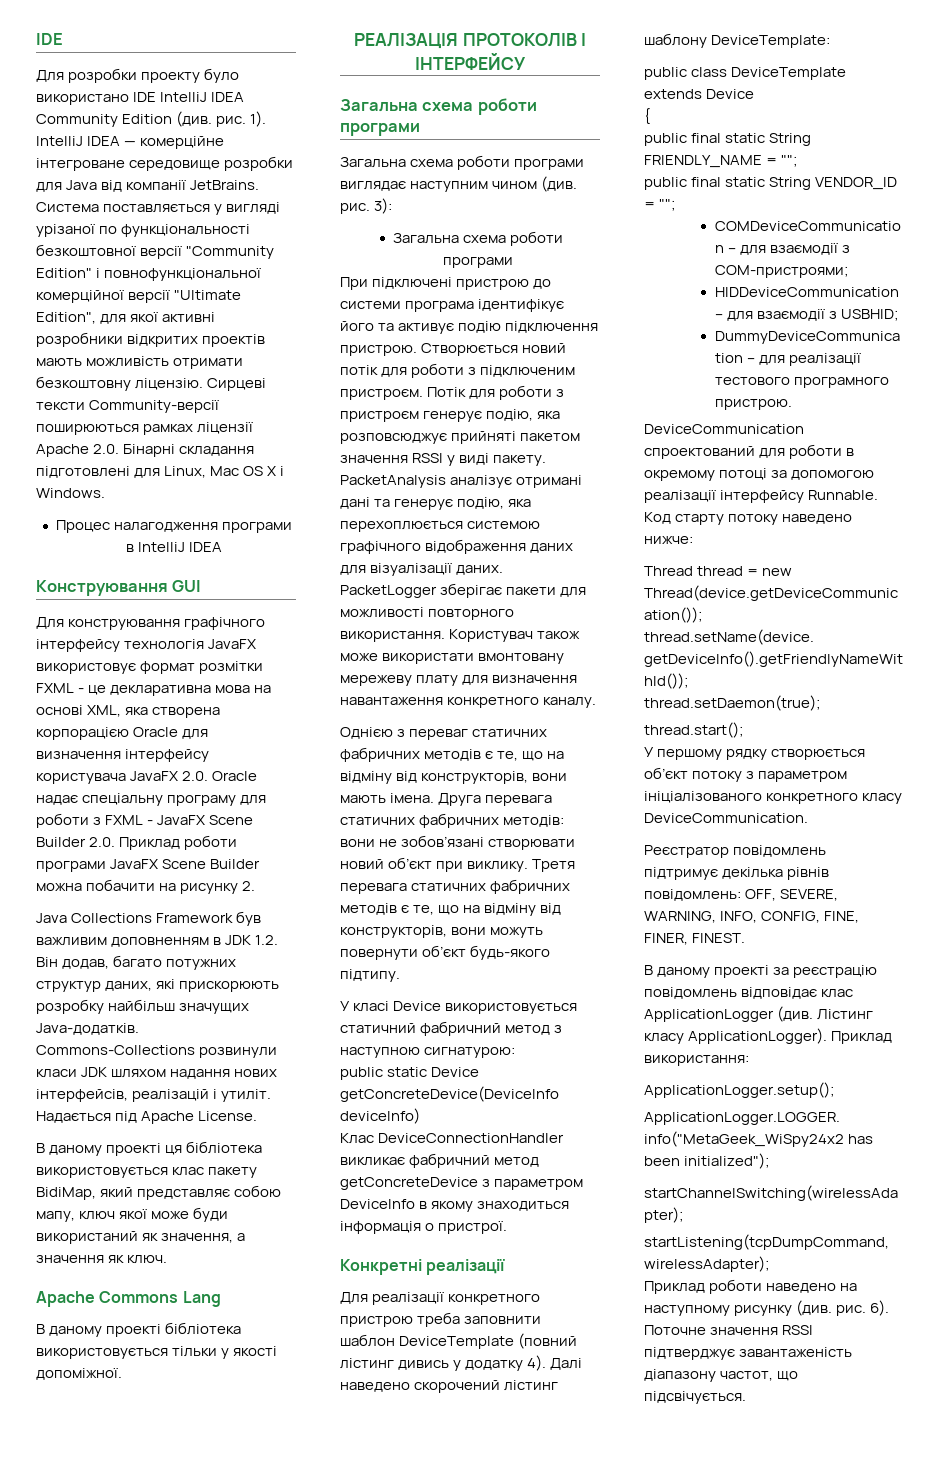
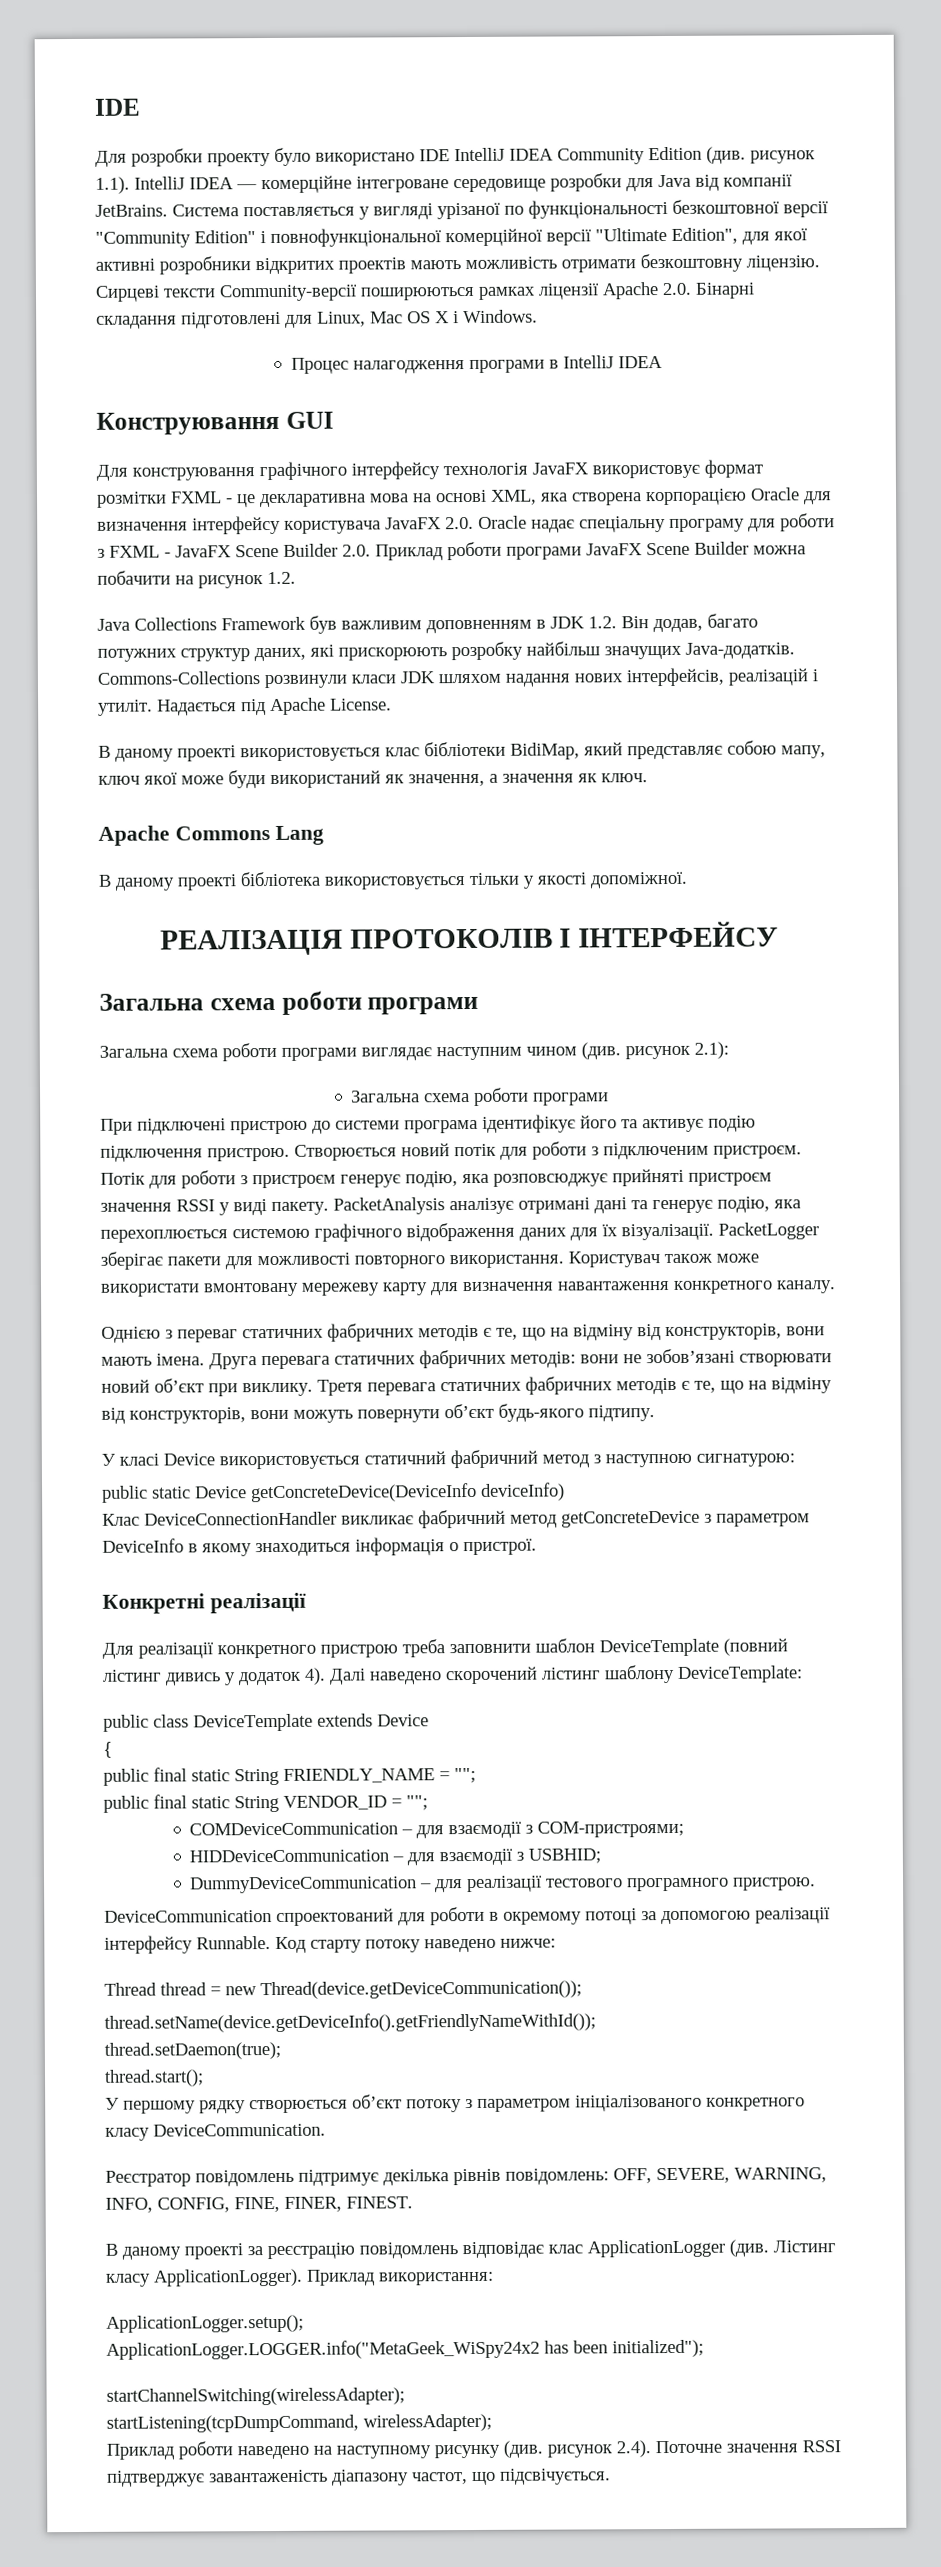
- Для розробки проекту було використано IDE IntelliJ IDEA Community Edition (див. рис. 1). IntelliJ IDEA — комерційне інтегроване середовище розробки для Java від компанії JetBrains.
+ Для розробки проекту було використано IDE IntelliJ IDEA Community Edition (див. рисунок 1.1). IntelliJ IDEA — комерційне інтегроване середовище розробки для Java від компанії JetBrains.
- Для конструювання графічного інтерфейсу технологія JavaFX використовує формат розмітки FXML - це декларативна мова на основі XML, яка створена корпорацією Oracle для визначення інтерфейсу користувача JavaFX 2.0. Oracle надає спеціальну програму для роботи з FXML - JavaFX Scene Builder 2.0. Приклад роботи програми JavaFX Scene Builder можна побачити на рисунку 2.
+ Для конструювання графічного інтерфейсу технологія JavaFX використовує формат розмітки FXML - це декларативна мова на основі XML, яка створена корпорацією Oracle для визначення інтерфейсу користувача JavaFX 2.0. Oracle надає спеціальну програму для роботи з FXML - JavaFX Scene Builder 2.0. Приклад роботи програми JavaFX Scene Builder можна побачити на рисунок 1.2.
- В даному проекті ця бібліотека використовується клас пакету BidiMap, який представляє собою мапу, ключ якої може буди використаний як значення, а значення як ключ.
+ В даному проекті використовується клас бібліотеки BidiMap, який представляє собою мапу, ключ якої може буди використаний як значення, а значення як ключ.
- Загальна схема роботи програми виглядає наступним чином (див. рис. 3):
+ Загальна схема роботи програми виглядає наступним чином (див. рисунок 2.1):
- Потік для роботи з пристроєм генерує подію, яка розповсюджує прийняті пакетом значення RSSI у виді пакету.
+ Потік для роботи з пристроєм генерує подію, яка розповсюджує прийняті пристроєм значення RSSI у виді пакету.
- PacketAnalysis аналізує отримані дані та генерує подію, яка перехоплюється системою графічного відображення даних для візуалізації даних.
+ PacketAnalysis аналізує отримані дані та генерує подію, яка перехоплюється системою графічного відображення даних для їх візуалізації.
- Користувач також може використати вмонтовану мережеву плату для визначення навантаження конкретного каналу.
+ Користувач також може використати вмонтовану мережеву карту для визначення навантаження конкретного каналу.
- Для реалізації конкретного пристрою треба заповнити шаблон DeviceTemplate (повний лістинг дивись у додатку 4).
+ Для реалізації конкретного пристрою треба заповнити шаблон DeviceTemplate (повний лістинг дивись у додаток 4).
- Приклад роботи наведено на наступному рисунку (див. рис. 6). Поточне значення RSSI підтверджує завантаженість діапазону частот, що підсвічується.
+ Приклад роботи наведено на наступному рисунку (див. рисунок 2.4). Поточне значення RSSI підтверджує завантаженість діапазону частот, що підсвічується.

